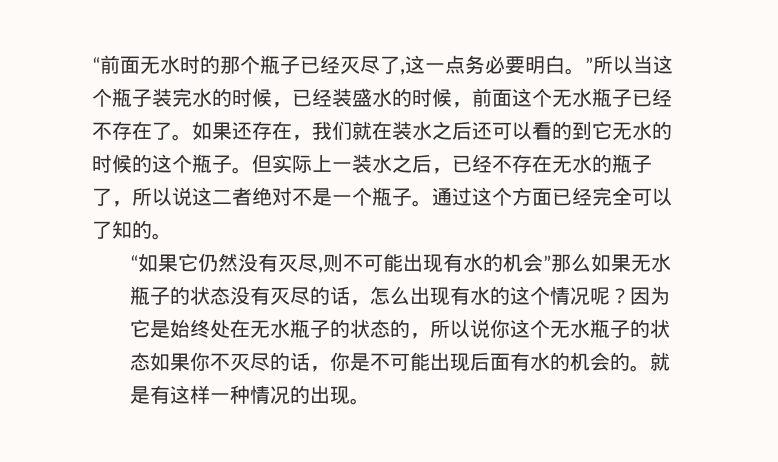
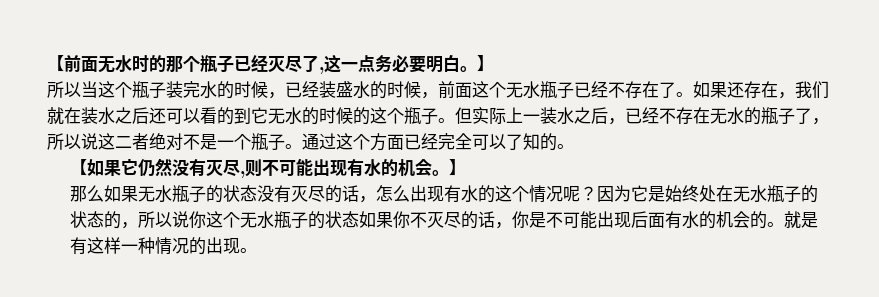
- “前面无水时的那个瓶子已经灭尽了,这一点务必要明白。”所以当这个瓶子装完水的时候，已经装盛水的时候，前面这个无水瓶子已经不存在了。
+ 【前面无水时的那个瓶子已经灭尽了,这一点务必要明白。】
+ 所以当这个瓶子装完水的时候，已经装盛水的时候，前面这个无水瓶子已经不存在了。
- “如果它仍然没有灭尽,则不可能出现有水的机会”那么如果无水瓶子的状态没有灭尽的话，怎么出现有水的这个情况呢？
+ 【如果它仍然没有灭尽,则不可能出现有水的机会。】
+ 那么如果无水瓶子的状态没有灭尽的话，怎么出现有水的这个情况呢？

